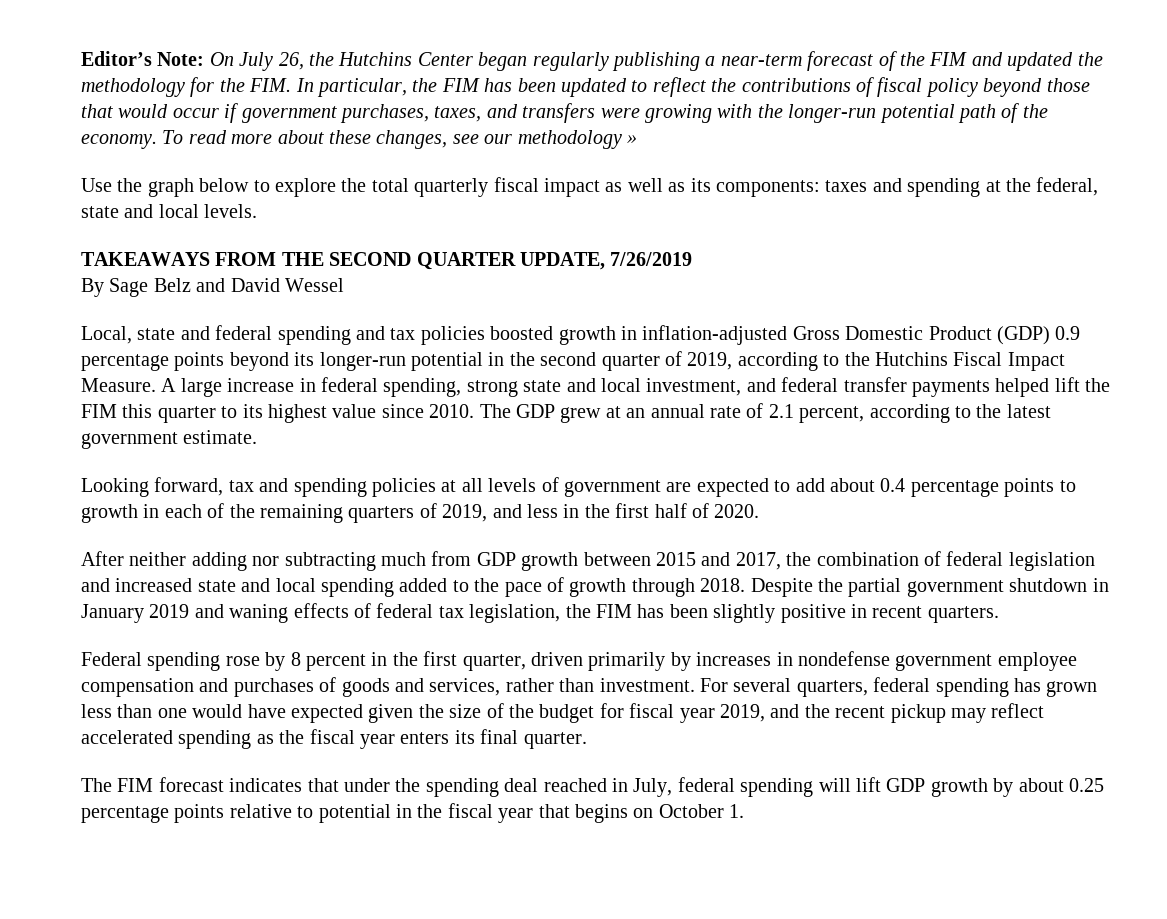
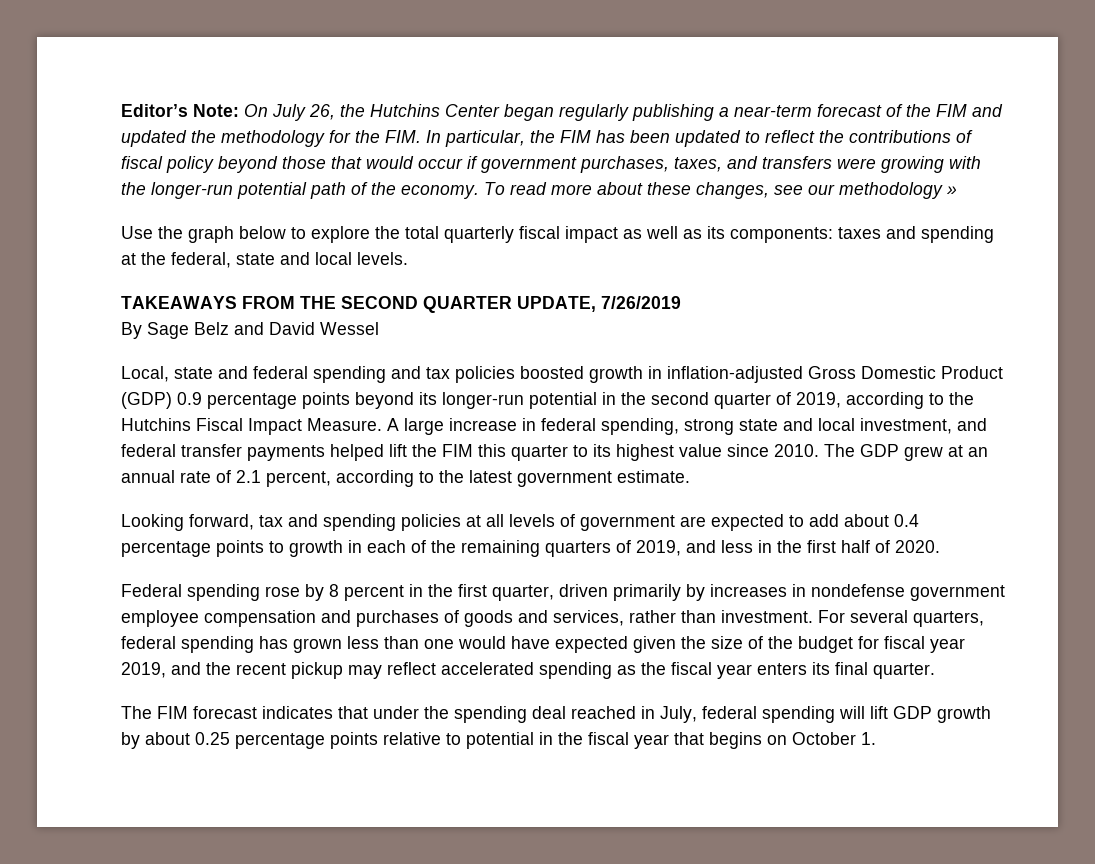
- After neither adding nor subtracting much from GDP growth between 2015 and 2017, the combination of federal legislation and increased state and local spending added to the pace of growth through 2018. Despite the partial government shutdown in January 2019 and waning effects of federal tax legislation, the FIM has been slightly positive in recent quarters.

